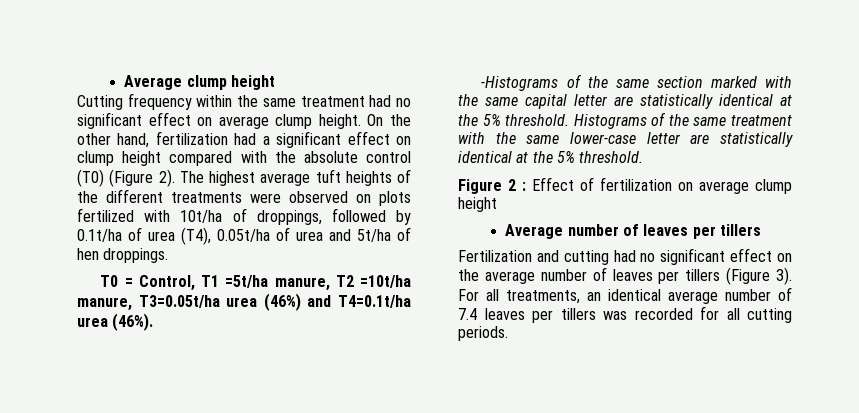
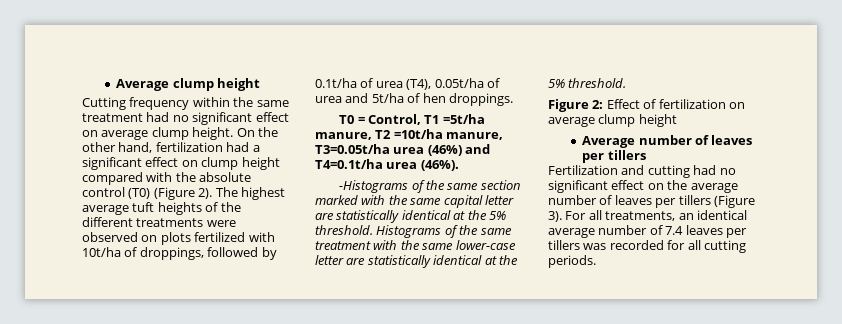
- Figure 2 : Effect of fertilization on average clump height
+ Figure 2: Effect of fertilization on average clump height

